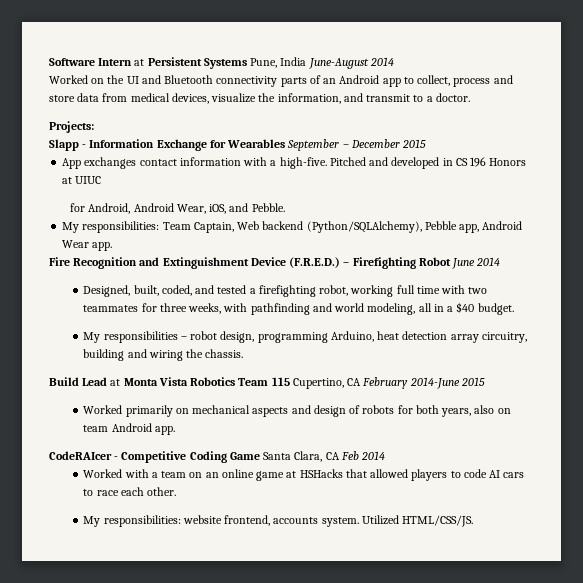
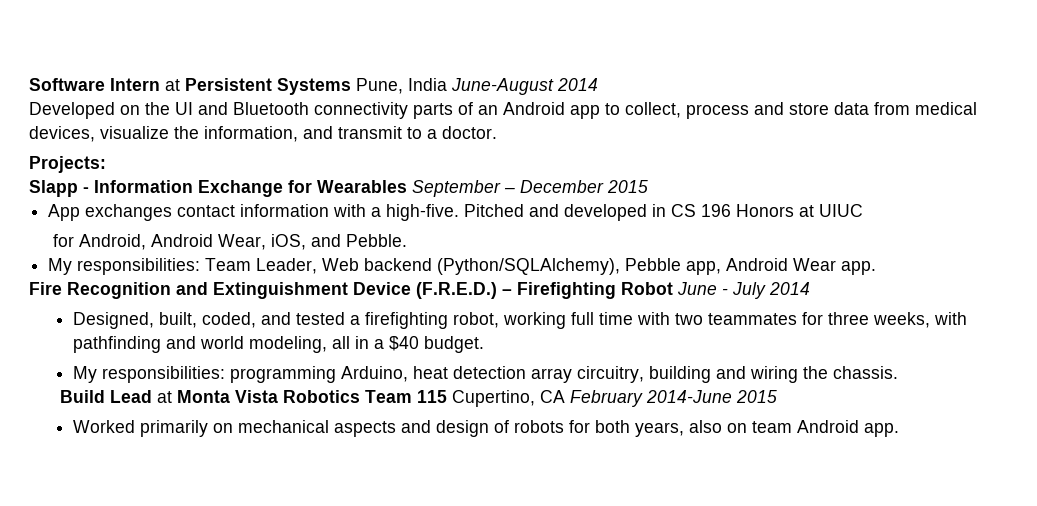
- Worked on the UI and Bluetooth connectivity parts of an Android app to collect, process and store data from medical devices, visualize the information, and transmit to a doctor.
+ Developed on the UI and Bluetooth connectivity parts of an Android app to collect, process and store data from medical devices, visualize the information, and transmit to a doctor.
- My responsibilities: Team Captain, Web backend (Python/SQLAlchemy), Pebble app, Android Wear app.
+ My responsibilities: Team Leader, Web backend (Python/SQLAlchemy), Pebble app, Android Wear app.
- Fire Recognition and Extinguishment Device (F.R.E.D.) – Firefighting Robot June 2014
+ Fire Recognition and Extinguishment Device (F.R.E.D.) – Firefighting Robot June - July 2014
- My responsibilities – robot design, programming Arduino, heat detection array circuitry, building and wiring the chassis.
+ My responsibilities: programming Arduino, heat detection array circuitry, building and wiring the chassis.
- CodeRAIcer - Competitive Coding Game Santa Clara, CA Feb 2014
- Worked with a team on an online game at HSHacks that allowed players to code AI cars to race each other.
- My responsibilities: website frontend, accounts system. Utilized HTML/CSS/JS.

